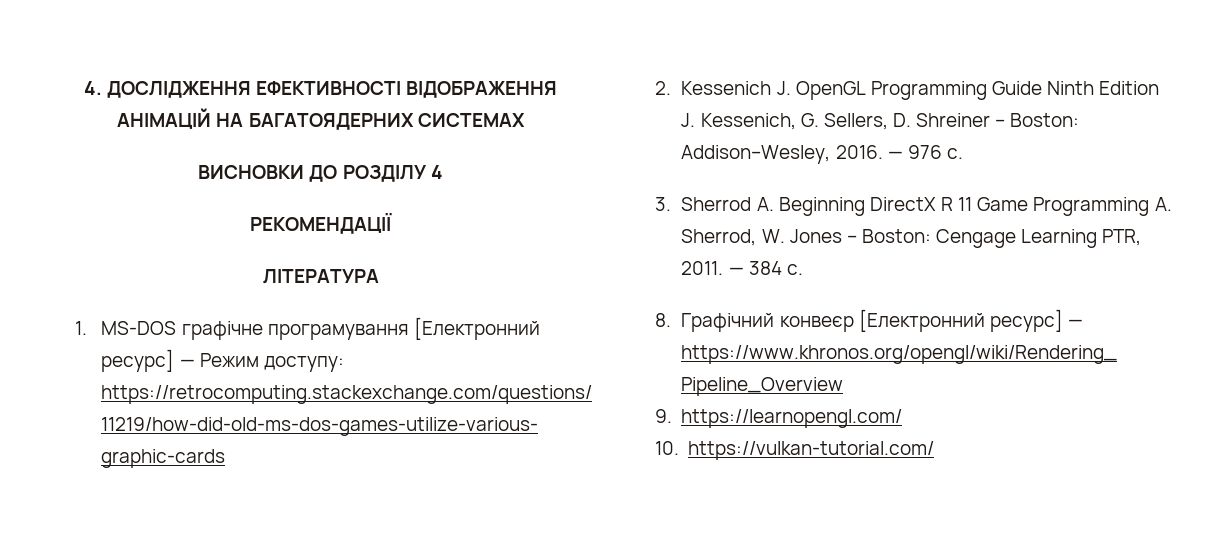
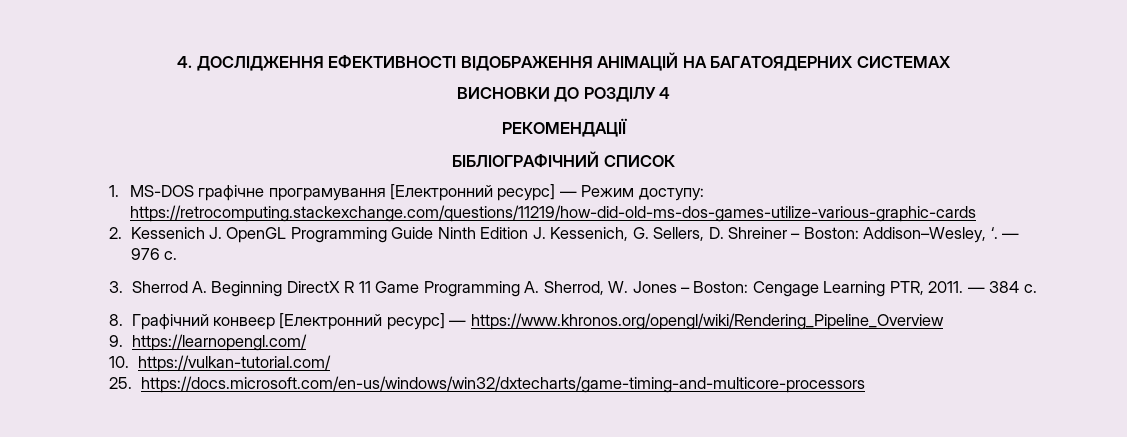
- ЛІТЕРАТУРА
+ БІБЛІОГРАФІЧНИЙ СПИСОК
- 2. Kessenich J. OpenGL Programming Guide Ninth Edition J. Kessenich, G. Sellers, D. Shreiner – Boston: Addison–Wesley, 2016.
+ 2. Kessenich J. OpenGL Programming Guide Ninth Edition J. Kessenich, G. Sellers, D. Shreiner – Boston: Addison–Wesley, ‘.
+ 25. https://docs.microsoft.com/en-us/windows/win32/dxtecharts/game-timing-and-multicore-processors

